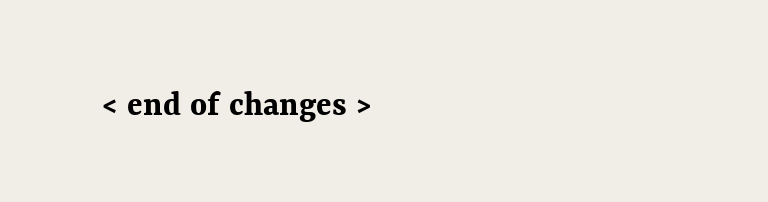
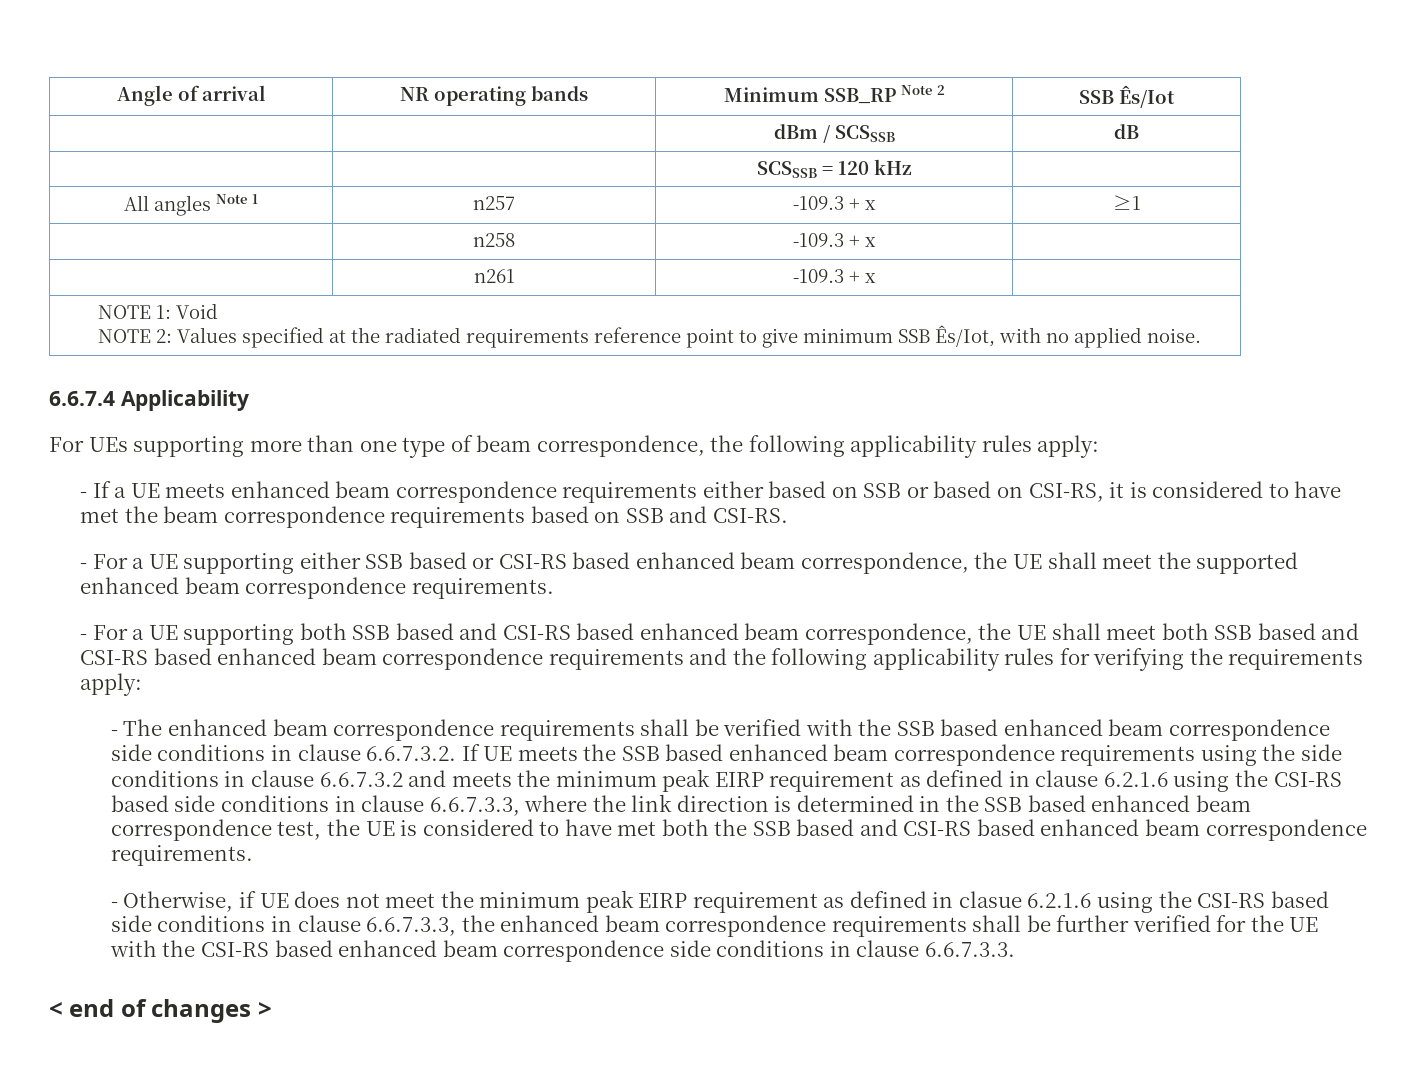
+ Angle of arrival | NR operating bands | Minimum SSB_RP Note 2 | SSB Ês/Iot
+ | | dBm / SCSSSB | dB
+ | | SCSSSB = 120 kHz |
+ All angles Note 1 | n257 | -109.3 + x | ≥1
+ | n258 | -109.3 + x |
+ | n261 | -109.3 + x |
+ NOTE 1: Void
+ NOTE 2: Values specified at the radiated requirements reference point to give minimum SSB Ês/Iot, with no applied noise.
+ 6.6.7.4 Applicability
+ For UEs supporting more than one type of beam correspondence, the following applicability rules apply:
+ - If a UE meets enhanced beam correspondence requirements either based on SSB or based on CSI-RS, it is considered to have met the beam correspondence requirements based on SSB and CSI-RS.
+ - For a UE supporting either SSB based or CSI-RS based enhanced beam correspondence, the UE shall meet the supported enhanced beam correspondence requirements.
+ - For a UE supporting both SSB based and CSI-RS based enhanced beam correspondence, the UE shall meet both SSB based and CSI-RS based enhanced beam correspondence requirements and the following applicability rules for verifying the requirements apply:
+ - The enhanced beam correspondence requirements shall be verified with the SSB based enhanced beam correspondence side conditions in clause 6.6.7.3.2. If UE meets the SSB based enhanced beam correspondence requirements using the side conditions in clause 6.6.7.3.2 and meets the minimum peak EIRP requirement as defined in clause 6.2.1.6 using the CSI-RS based side conditions in clause 6.6.7.3.3, where the link direction is determined in the SSB based enhanced beam correspondence test, the UE is considered to have met both the SSB based and CSI-RS based enhanced beam correspondence requirements.
+ - Otherwise, if UE does not meet the minimum peak EIRP requirement as defined in clasue 6.2.1.6 using the CSI-RS based side conditions in clause 6.6.7.3.3, the enhanced beam correspondence requirements shall be further verified for the UE with the CSI-RS based enhanced beam correspondence side conditions in clause 6.6.7.3.3.

